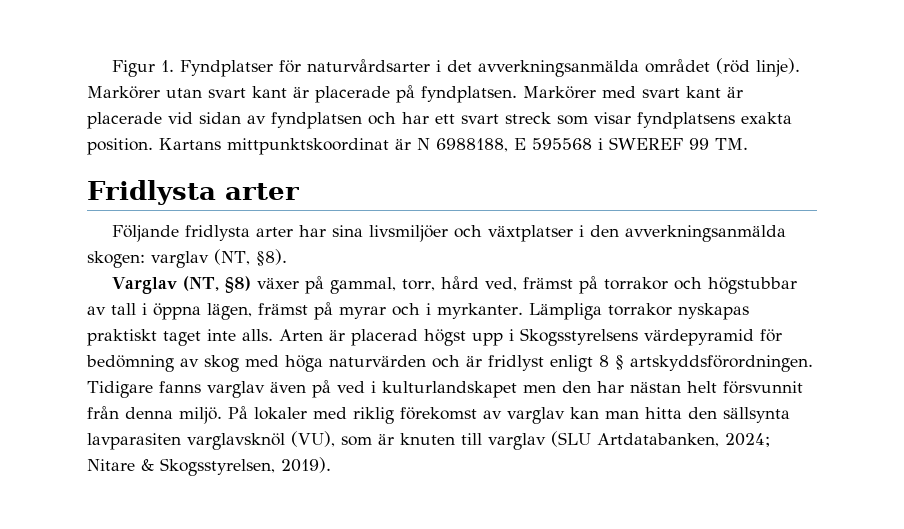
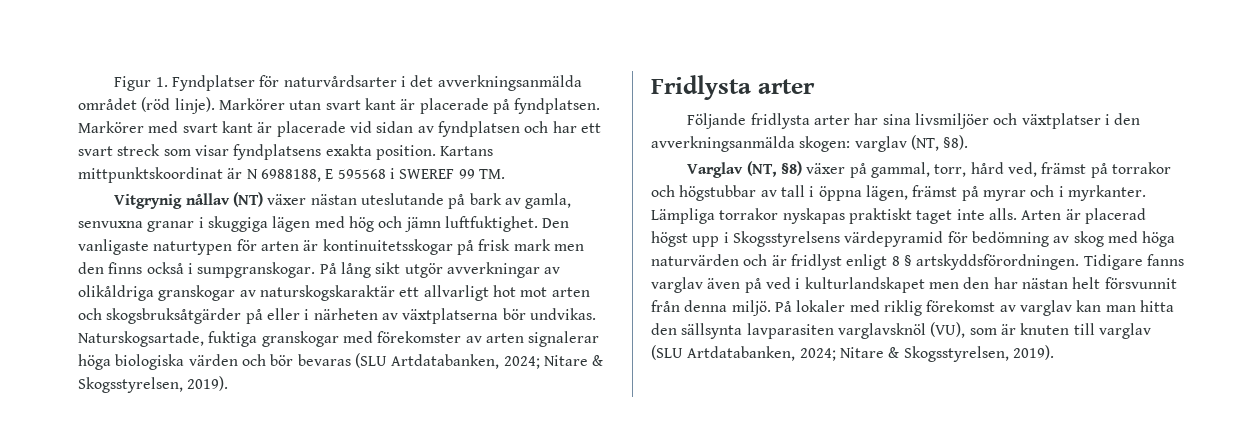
+ Vitgrynig nållav (NT) växer nästan uteslutande på bark av gamla, senvuxna granar i skuggiga lägen med hög och jämn luftfuktighet. Den vanligaste naturtypen för arten är kontinuitetsskogar på frisk mark men den finns också i sumpgranskogar. På lång sikt utgör avverkningar av olikåldriga granskogar av naturskogskaraktär ett allvarligt hot mot arten och skogsbruksåtgärder på eller i närheten av växtplatserna bör undvikas. Naturskogsartade, fuktiga granskogar med förekomster av arten signalerar höga biologiska värden och bör bevaras (SLU Artdatabanken, 2024; Nitare & Skogsstyrelsen, 2019).

